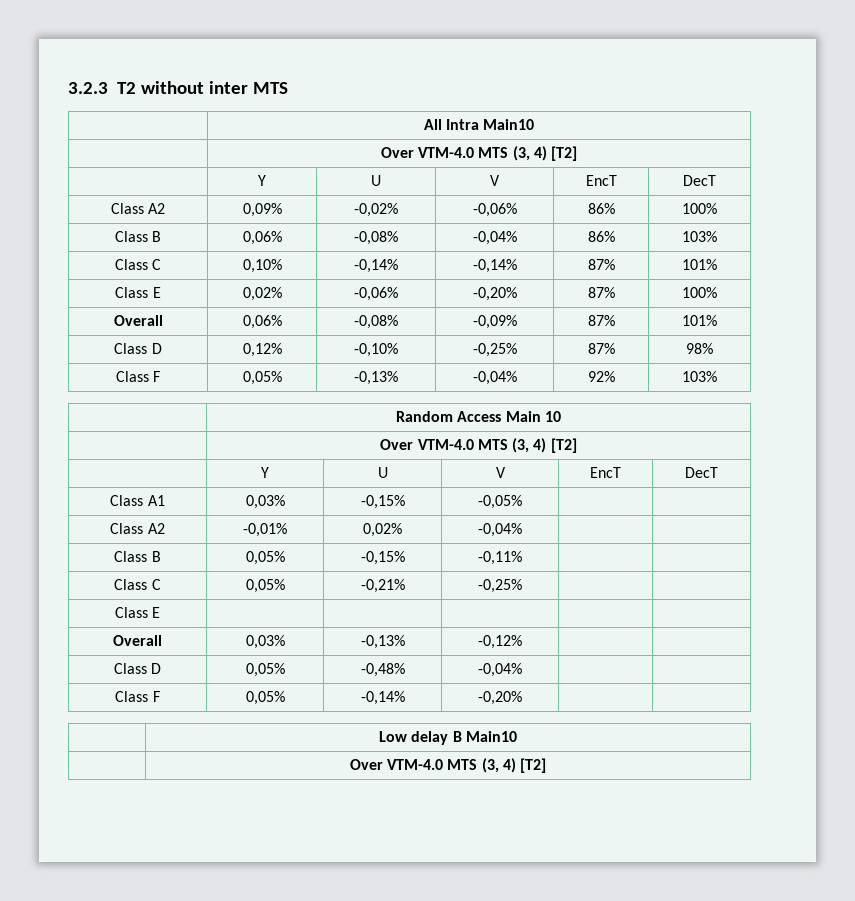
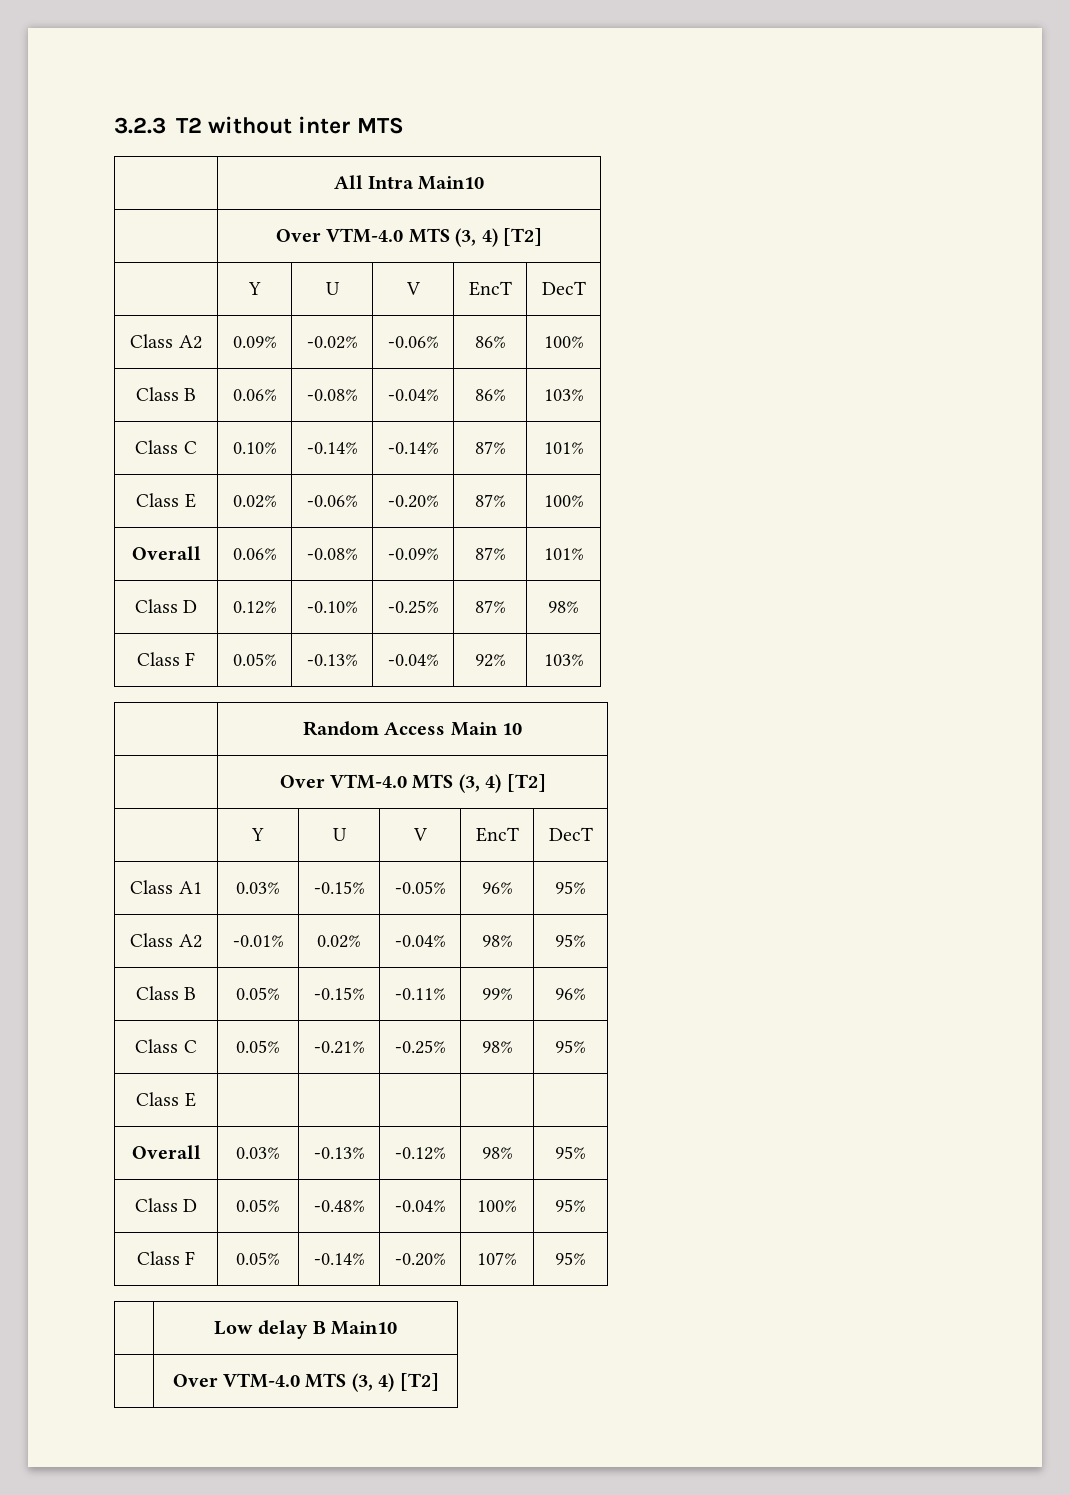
- Class A2 | 0,09% | -0,02% | -0,06% | 86% | 100%
+ Class A2 | 0.09% | -0.02% | -0.06% | 86% | 100%
- Class B | 0,06% | -0,08% | -0,04% | 86% | 103%
+ Class B | 0.06% | -0.08% | -0.04% | 86% | 103%
- Class C | 0,10% | -0,14% | -0,14% | 87% | 101%
+ Class C | 0.10% | -0.14% | -0.14% | 87% | 101%
- Class E | 0,02% | -0,06% | -0,20% | 87% | 100%
+ Class E | 0.02% | -0.06% | -0.20% | 87% | 100%
- Overall | 0,06% | -0,08% | -0,09% | 87% | 101%
+ Overall | 0.06% | -0.08% | -0.09% | 87% | 101%
- Class D | 0,12% | -0,10% | -0,25% | 87% | 98%
+ Class D | 0.12% | -0.10% | -0.25% | 87% | 98%
- Class F | 0,05% | -0,13% | -0,04% | 92% | 103%
+ Class F | 0.05% | -0.13% | -0.04% | 92% | 103%
- Class A1 | 0,03% | -0,15% | -0,05% | |
- Class A2 | -0,01% | 0,02% | -0,04% | |
- Class B | 0,05% | -0,15% | -0,11% | |
- Class C | 0,05% | -0,21% | -0,25% | |
+ Class A1 | 0.03% | -0.15% | -0.05% | 96% | 95%
+ Class A2 | -0.01% | 0.02% | -0.04% | 98% | 95%
+ Class B | 0.05% | -0.15% | -0.11% | 99% | 96%
+ Class C | 0.05% | -0.21% | -0.25% | 98% | 95%
  Class E | | | | |
- Overall | 0,03% | -0,13% | -0,12% | |
- Class D | 0,05% | -0,48% | -0,04% | |
- Class F | 0,05% | -0,14% | -0,20% | |
+ Overall | 0.03% | -0.13% | -0.12% | 98% | 95%
+ Class D | 0.05% | -0.48% | -0.04% | 100% | 95%
+ Class F | 0.05% | -0.14% | -0.20% | 107% | 95%

